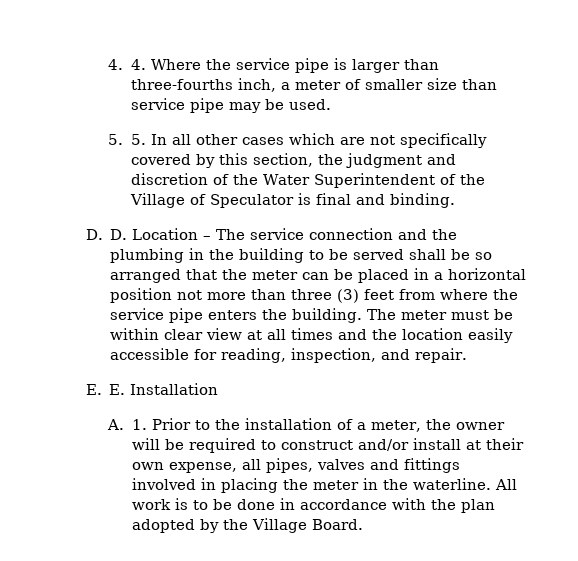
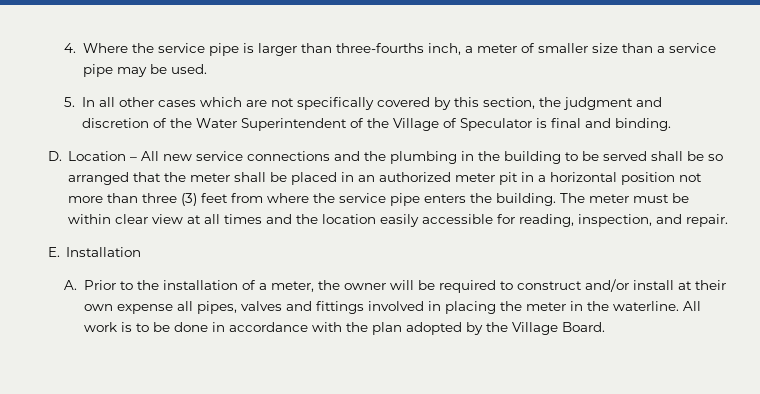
- 4. 4. Where the service pipe is larger than three-fourths inch, a meter of smaller size than service pipe may be used.
+ 4. Where the service pipe is larger than three-fourths inch, a meter of smaller size than a service pipe may be used.
- 5. 5. In all other cases which are not specifically covered by this section, the judgment and discretion of the Water Superintendent of the Village of Speculator is final and binding.
+ 5. In all other cases which are not specifically covered by this section, the judgment and discretion of the Water Superintendent of the Village of Speculator is final and binding.
- D. D. Location – The service connection and the plumbing in the building to be served shall be so arranged that the meter can be placed in a horizontal position not more than three (3) feet from where the service pipe enters the building.
+ D. Location – All new service connections and the plumbing in the building to be served shall be so arranged that the meter shall be placed in an authorized meter pit in a horizontal position not more than three (3) feet from where the service pipe enters the building.
- E. E. Installation
+ E. Installation
- A. 1. Prior to the installation of a meter, the owner will be required to construct and/or install at their own expense, all pipes, valves and fittings involved in placing the meter in the waterline.
+ A. Prior to the installation of a meter, the owner will be required to construct and/or install at their own expense all pipes, valves and fittings involved in placing the meter in the waterline.

